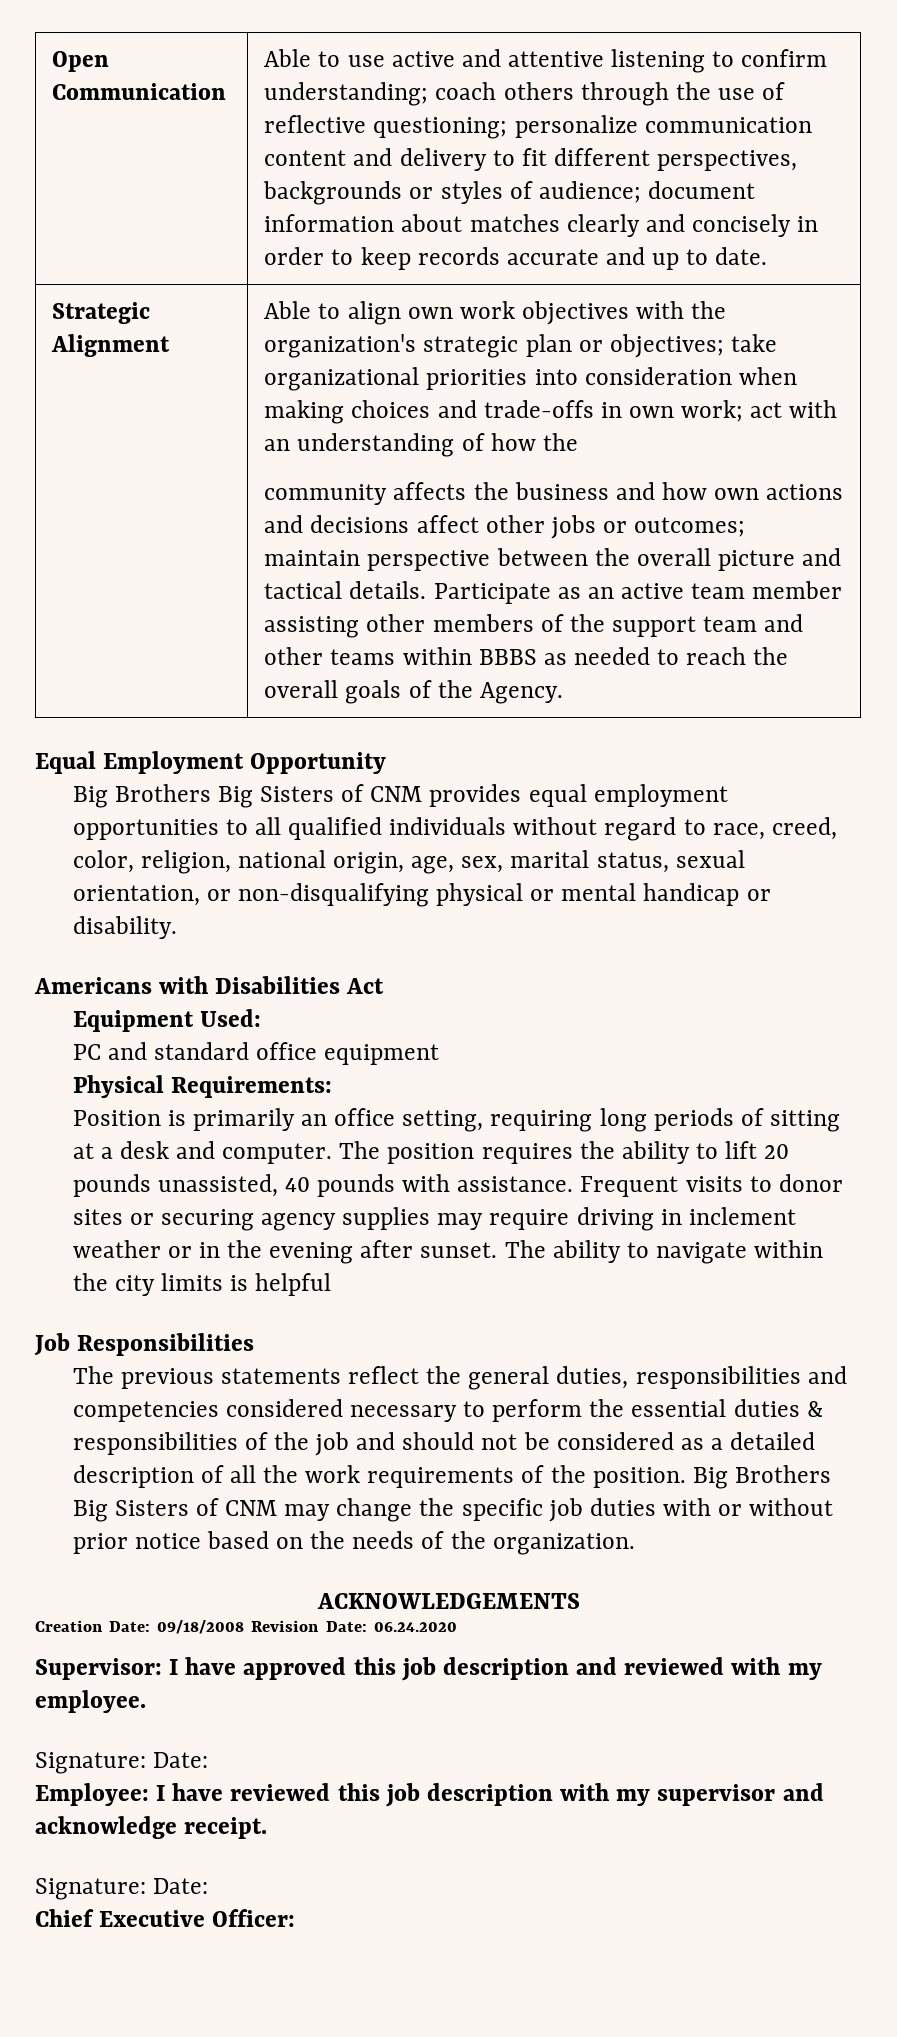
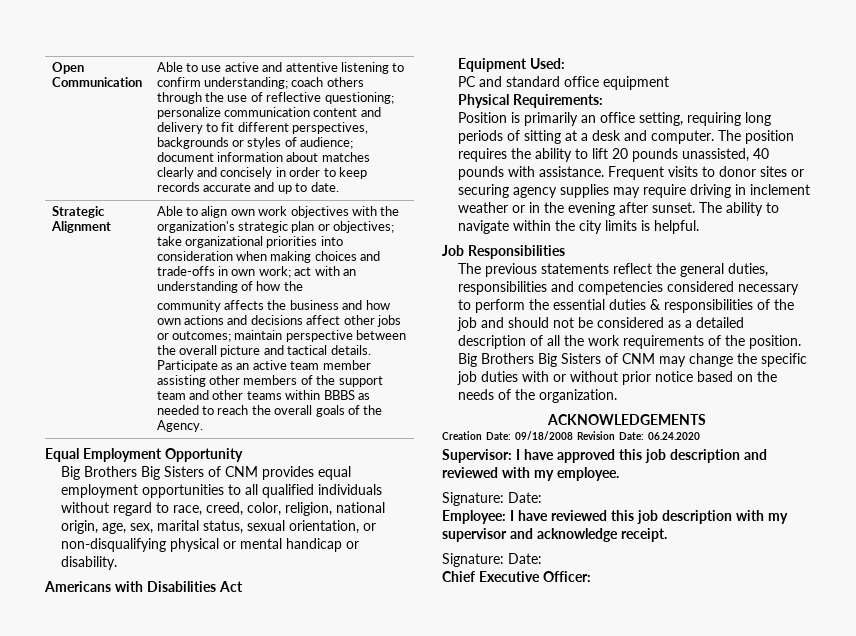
- The ability to navigate within the city limits is helpful
+ The ability to navigate within the city limits is helpful.

